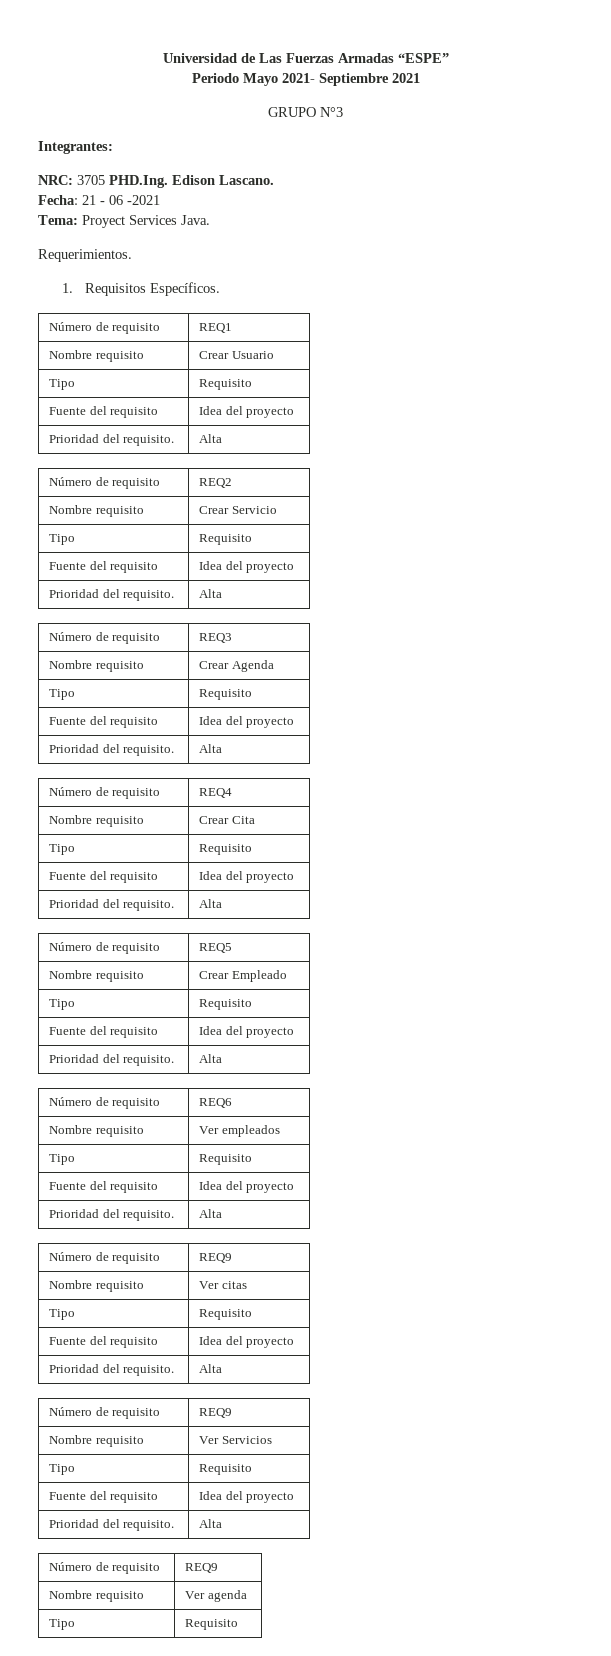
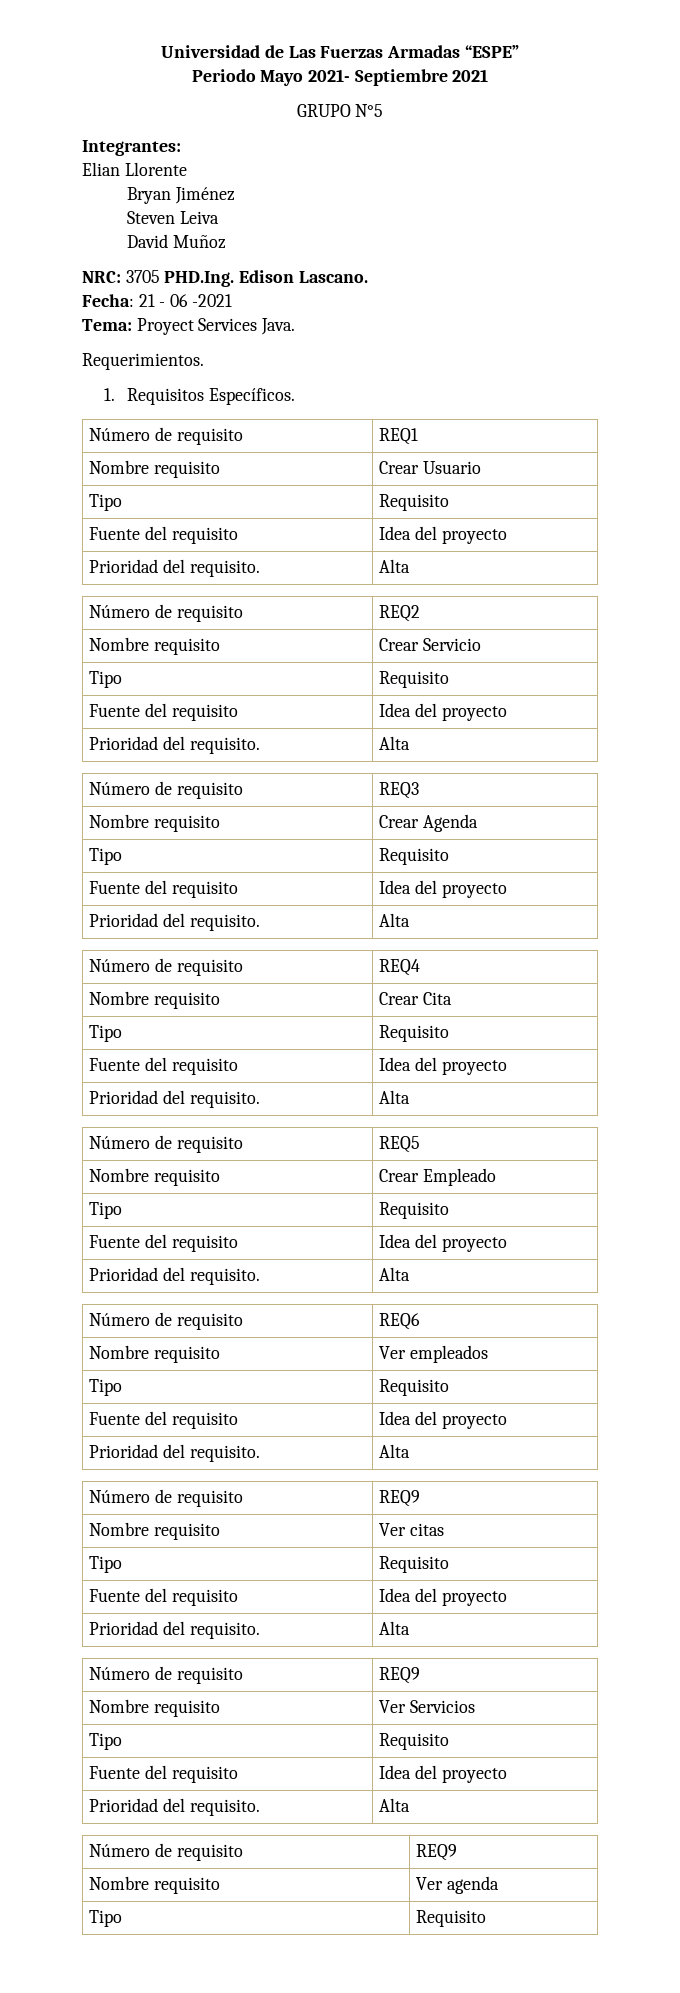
- GRUPO N°3
+ GRUPO N°5
+ Elian Llorente
+ Bryan Jiménez
+ Steven Leiva
+ David Muñoz

